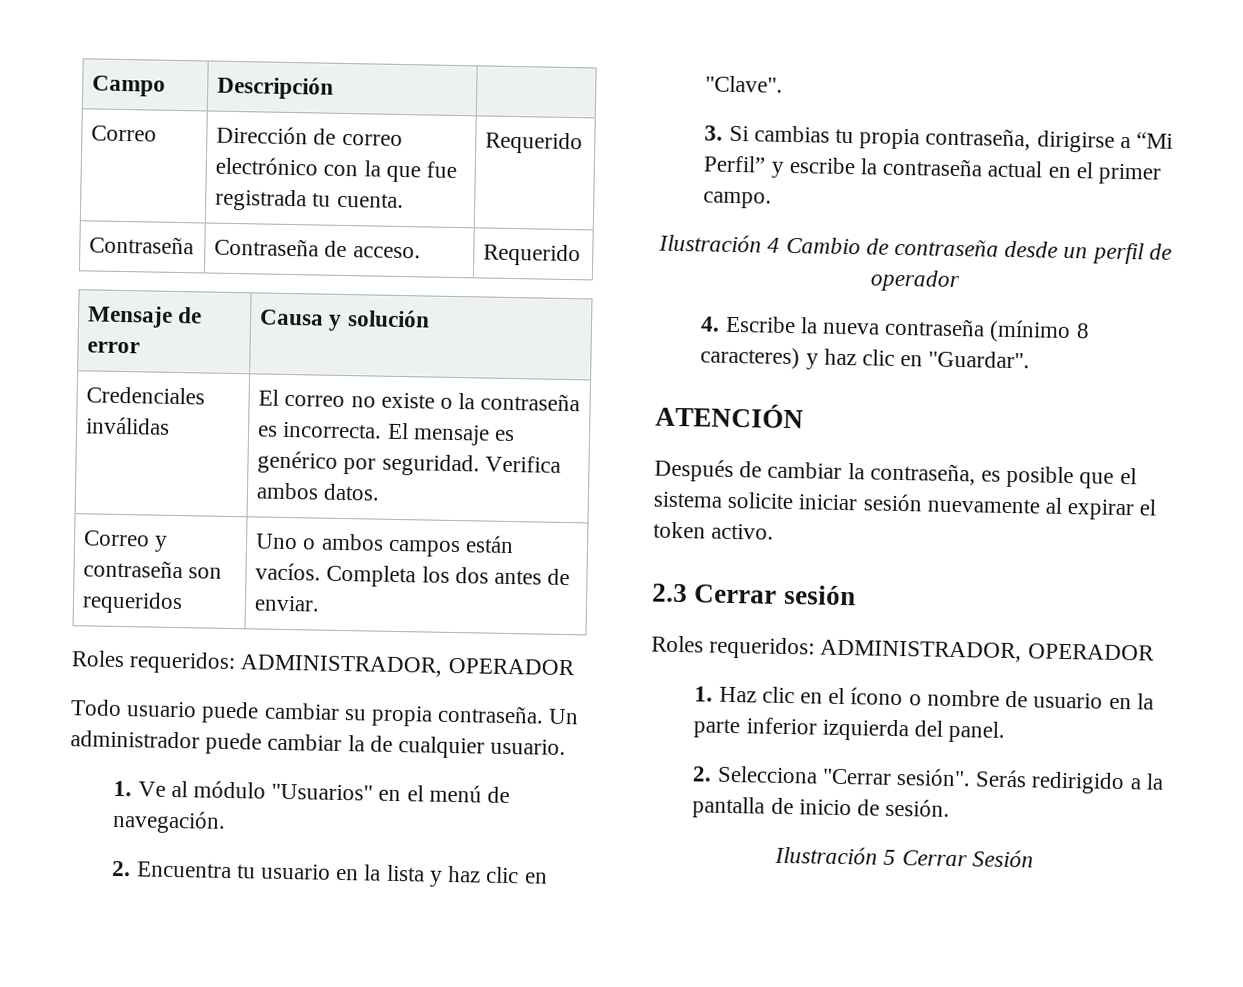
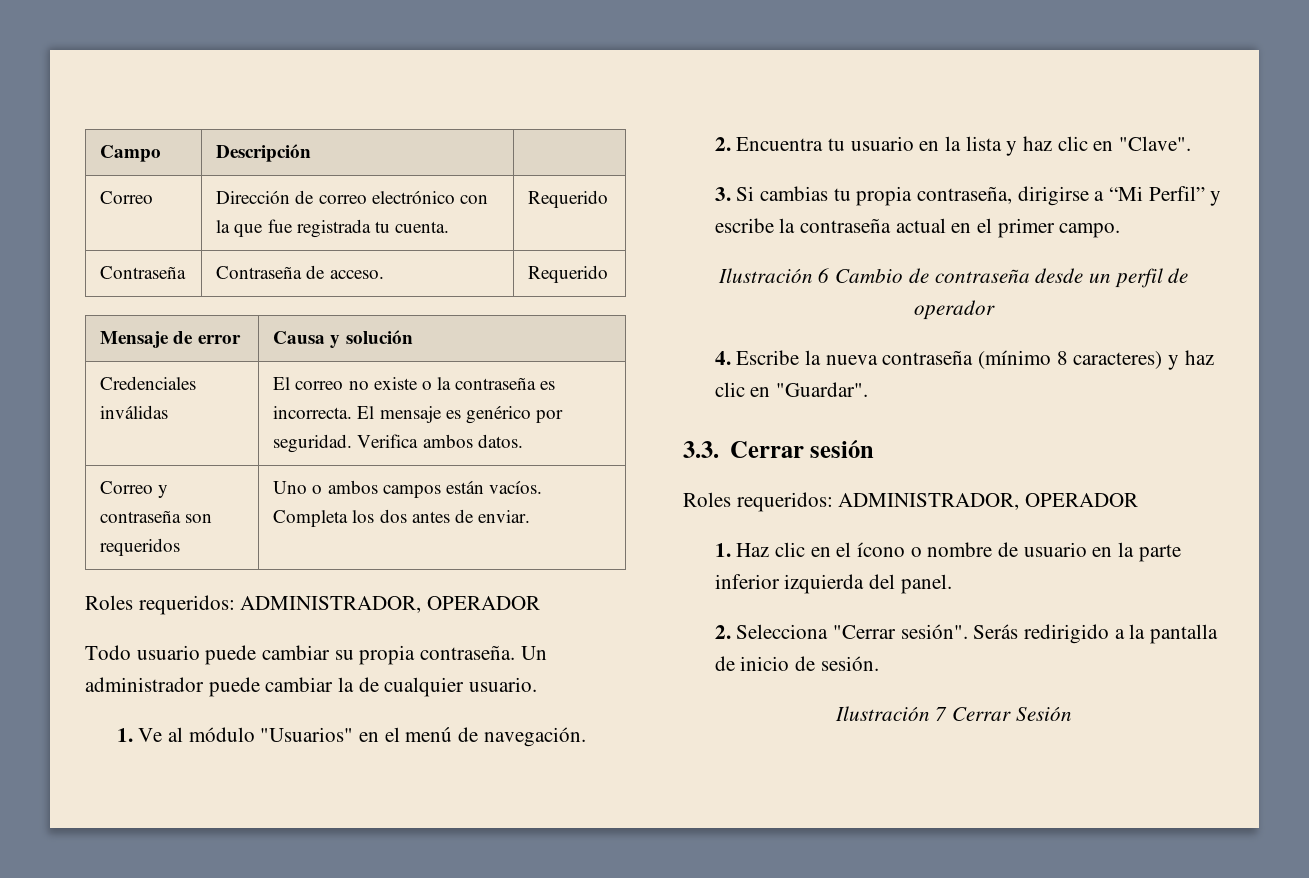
- Ilustración 4 Cambio de contraseña desde un perfil de operador
+ Ilustración 6 Cambio de contraseña desde un perfil de operador
- ATENCIÓN
- Después de cambiar la contraseña, es posible que el sistema solicite iniciar sesión nuevamente al expirar el token activo.
- 2.3 Cerrar sesión
+ 3.3. Cerrar sesión
- Ilustración 5 Cerrar Sesión
+ Ilustración 7 Cerrar Sesión

